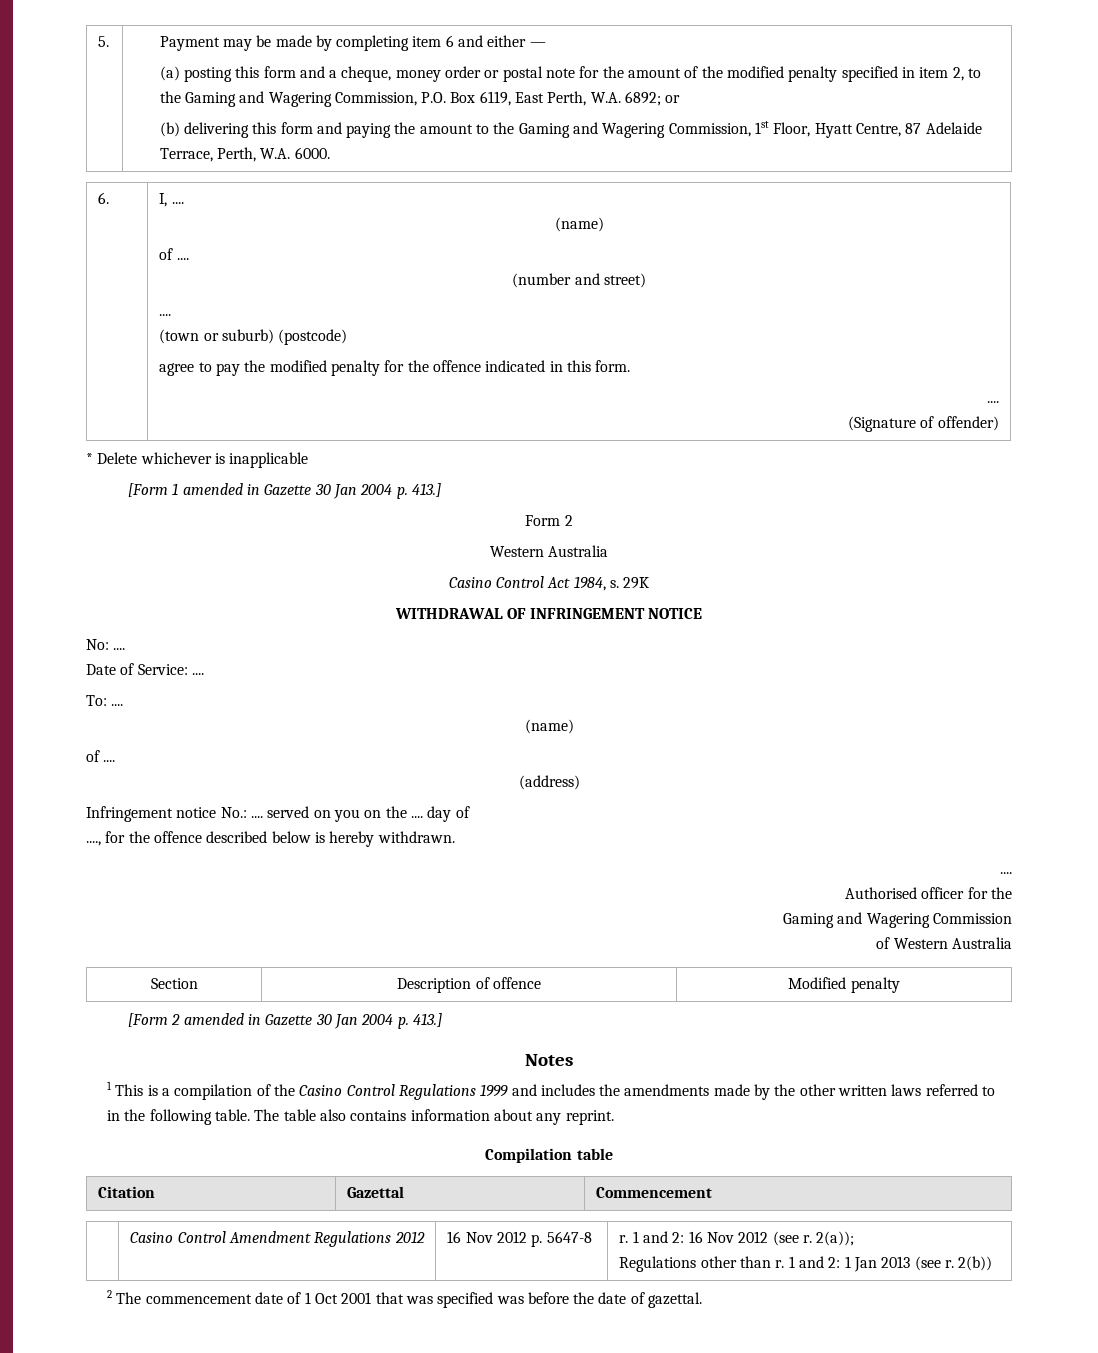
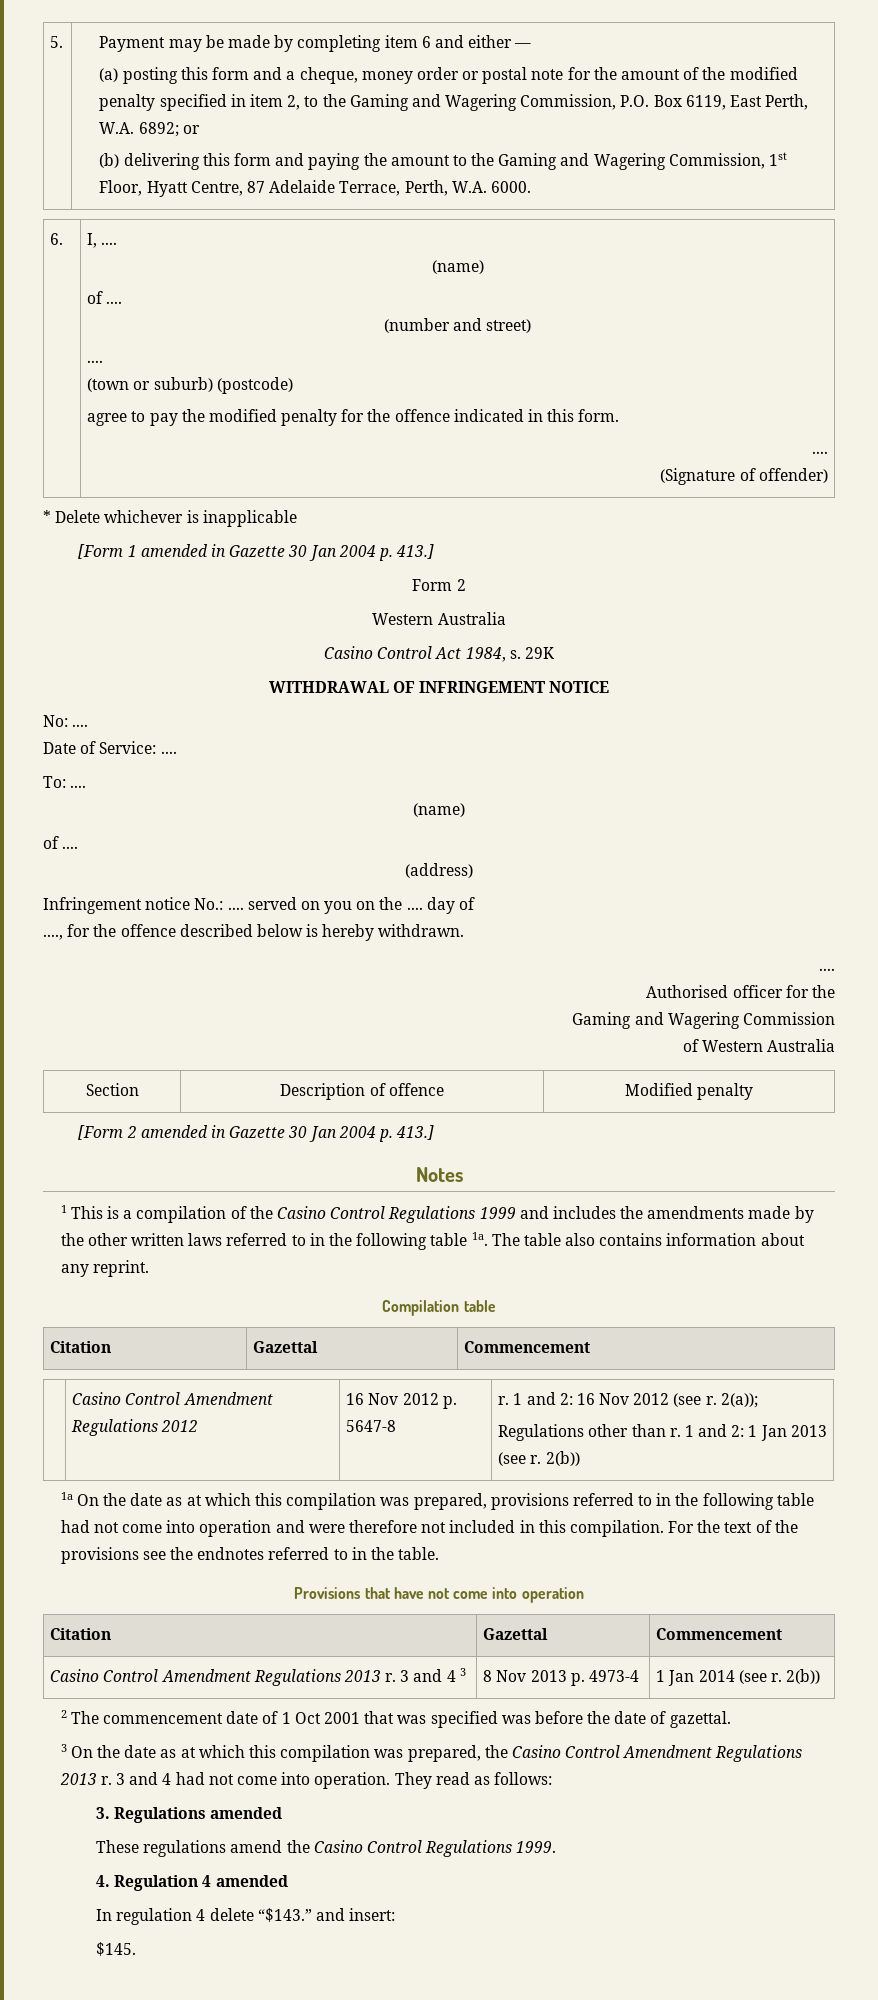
- 1 This is a compilation of the Casino Control Regulations 1999 and includes the amendments made by the other written laws referred to in the following table.
+ 1 This is a compilation of the Casino Control Regulations 1999 and includes the amendments made by the other written laws referred to in the following table 1a.
+ 1a On the date as at which this compilation was prepared, provisions referred to in the following table had not come into operation and were therefore not included in this compilation. For the text of the provisions see the endnotes referred to in the table.
+ Provisions that have not come into operation
+ Citation | Gazettal | Commencement
+ Casino Control Amendment Regulations 2013 r. 3 and 4 3 | 8 Nov 2013 p. 4973-4 | 1 Jan 2014 (see r. 2(b))
+ 3 On the date as at which this compilation was prepared, the Casino Control Amendment Regulations 2013 r. 3 and 4 had not come into operation. They read as follows:
+ 3. Regulations amended
+ These regulations amend the Casino Control Regulations 1999.
+ 4. Regulation 4 amended
+ In regulation 4 delete “$143.” and insert:
+ $145.

